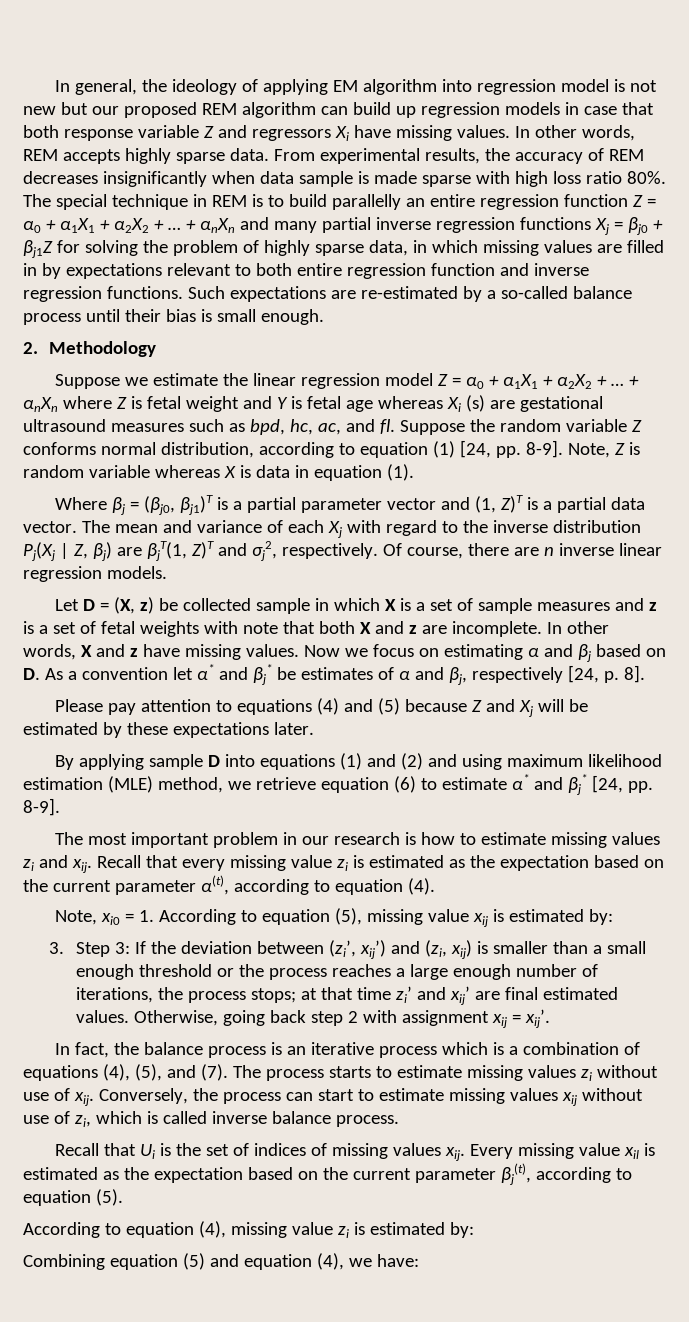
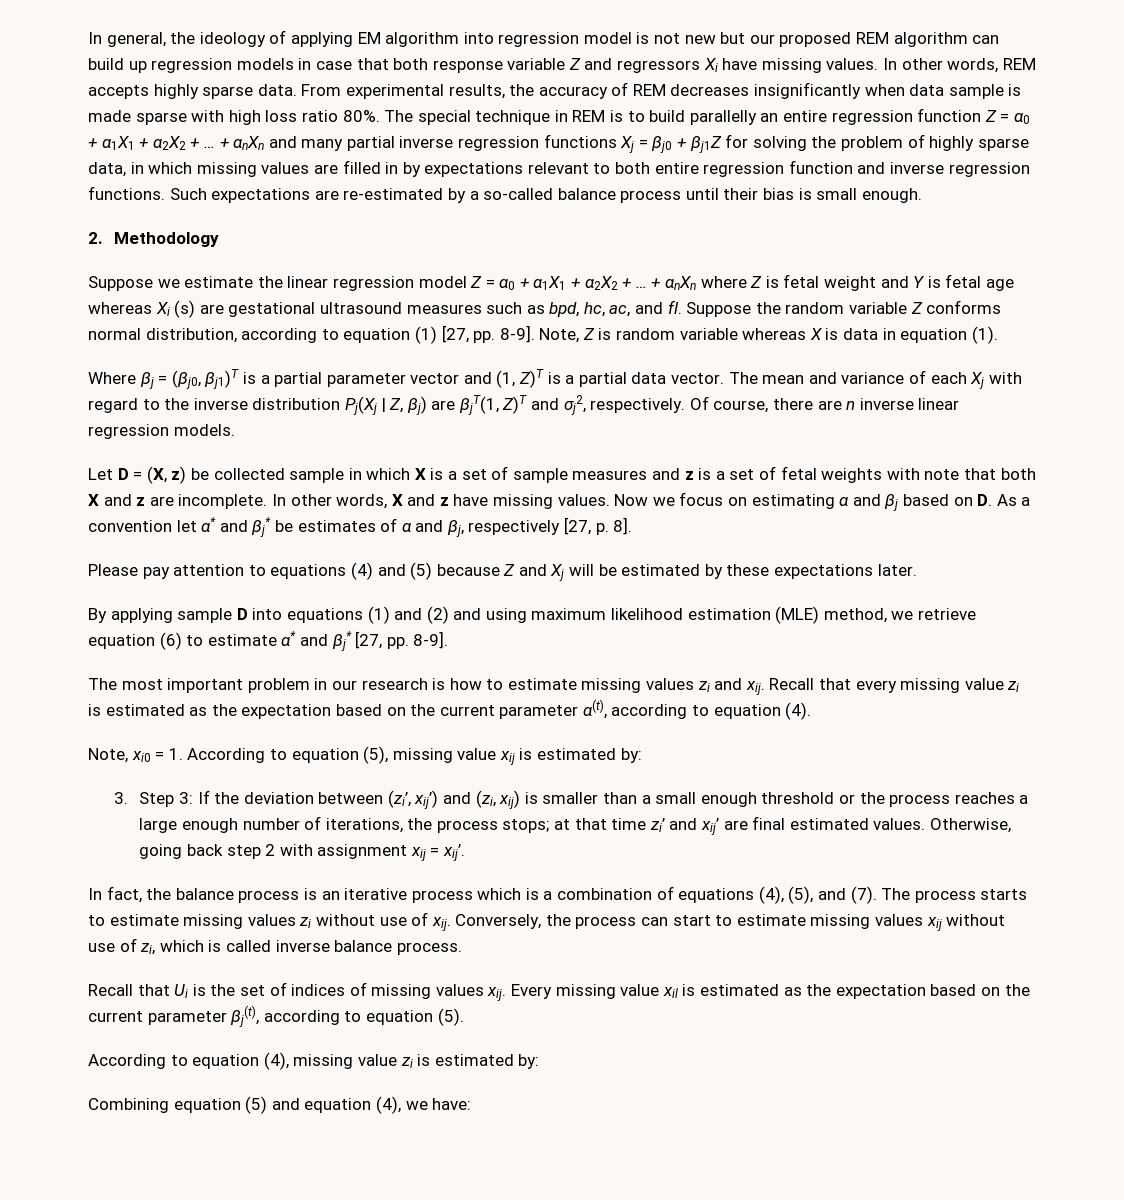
- Suppose the random variable Z conforms normal distribution, according to equation (1) [24, pp. 8-9].
+ Suppose the random variable Z conforms normal distribution, according to equation (1) [27, pp. 8-9].
- Now we focus on estimating α and βj based on D. As a convention let α* and βj* be estimates of α and βj, respectively [24, p. 8].
+ Now we focus on estimating α and βj based on D. As a convention let α* and βj* be estimates of α and βj, respectively [27, p. 8].
- By applying sample D into equations (1) and (2) and using maximum likelihood estimation (MLE) method, we retrieve equation (6) to estimate α* and βj* [24, pp. 8-9].
+ By applying sample D into equations (1) and (2) and using maximum likelihood estimation (MLE) method, we retrieve equation (6) to estimate α* and βj* [27, pp. 8-9].

